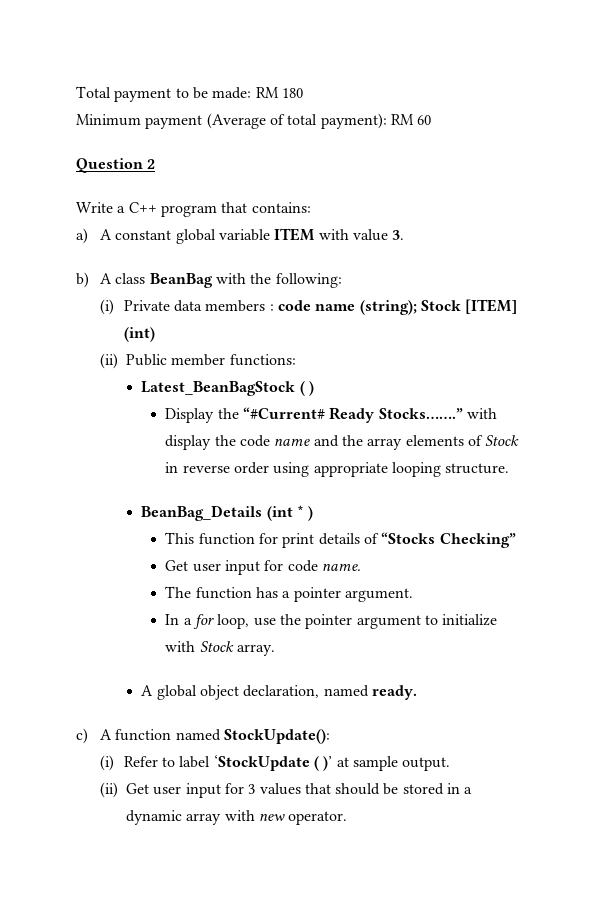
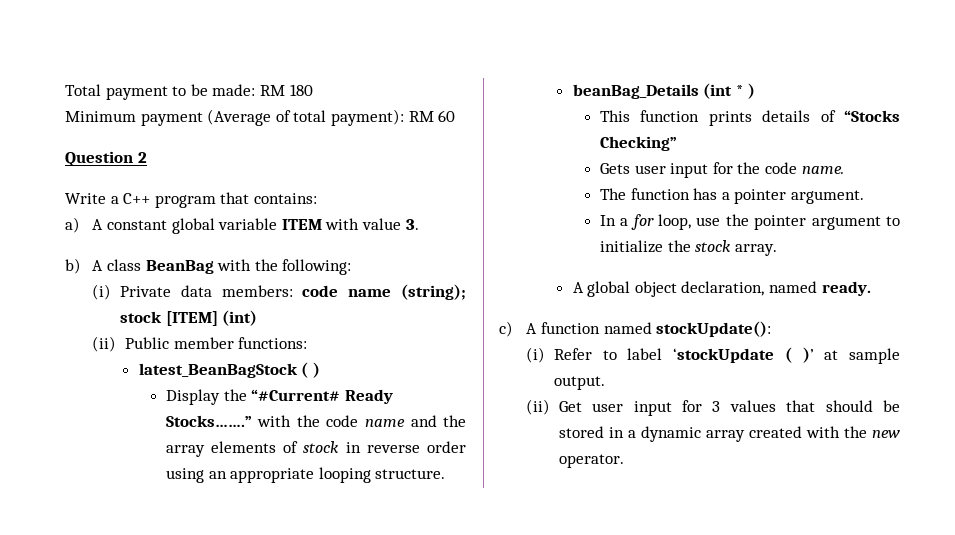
- (i) Private data members : code name (string); Stock [ITEM] (int)
+ (i) Private data members: code name (string); stock [ITEM] (int)
- Latest_BeanBagStock ( )
+ latest_BeanBagStock ( )
- Display the “#Current# Ready Stocks…….” with display the code name and the array elements of Stock in reverse order using appropriate looping structure.
+ Display the “#Current# Ready Stocks…….” with the code name and the array elements of stock in reverse order using an appropriate looping structure.
- BeanBag_Details (int * )
+ beanBag_Details (int * )
- This function for print details of “Stocks Checking”
+ This function prints details of “Stocks Checking”
- Get user input for code name.
+ Gets user input for the code name.
- In a for loop, use the pointer argument to initialize with Stock array.
+ In a for loop, use the pointer argument to initialize the stock array.
- c) A function named StockUpdate():
+ c) A function named stockUpdate():
- (i) Refer to label ‘StockUpdate ( )’ at sample output.
+ (i) Refer to label ‘stockUpdate ( )’ at sample output.
- (ii) Get user input for 3 values that should be stored in a dynamic array with new operator.
+ (ii) Get user input for 3 values that should be stored in a dynamic array created with the new operator.

